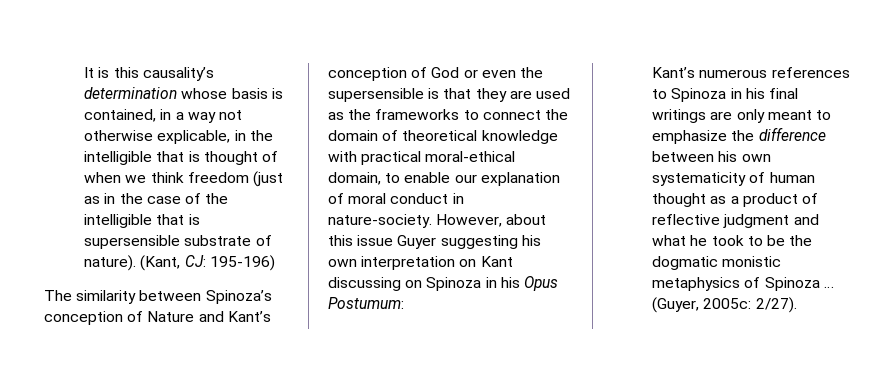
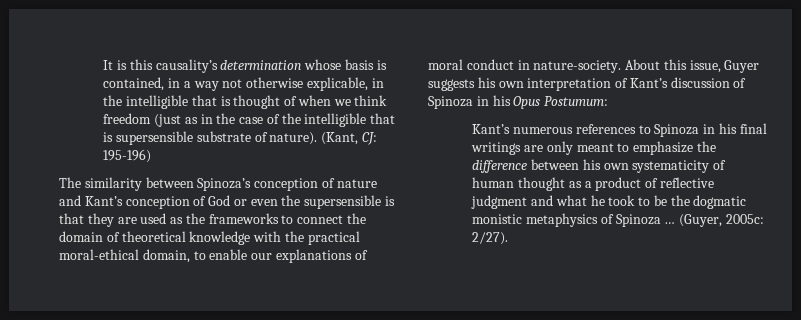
- The similarity between Spinoza’s conception of Nature and Kant’s conception of God or even the supersensible is that they are used as the frameworks to connect the domain of theoretical knowledge with practical moral-ethical domain, to enable our explanation of moral conduct in nature-society.
+ The similarity between Spinoza’s conception of nature and Kant’s conception of God or even the supersensible is that they are used as the frameworks to connect the domain of theoretical knowledge with the practical moral-ethical domain, to enable our explanations of moral conduct in nature-society.
- However, about this issue Guyer suggesting his own interpretation on Kant discussing on Spinoza in his Opus Postumum:
+ About this issue, Guyer suggests his own interpretation of Kant’s discussion of Spinoza in his Opus Postumum:

